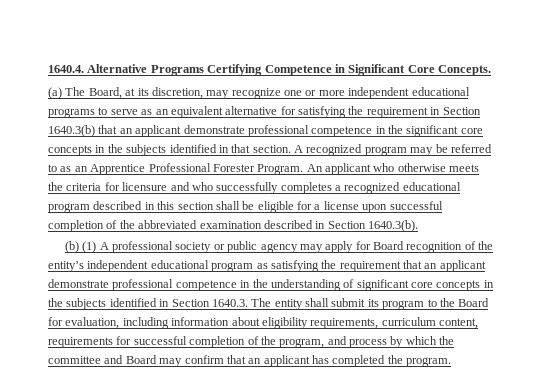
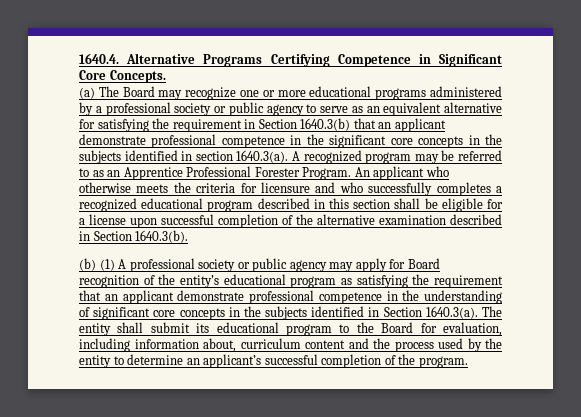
- (a) The Board, at its discretion, may recognize one or more independent educational programs to serve as an equivalent alternative for satisfying the requirement in Section 1640.3(b) that an applicant demonstrate professional competence in the significant core concepts in the subjects identified in that section. A recognized program may be referred to as an Apprentice Professional Forester Program.
+ (a) The Board may recognize one or more educational programs administered by a professional society or public agency to serve as an equivalent alternative for satisfying the requirement in Section 1640.3(b) that an applicant demonstrate professional competence in the significant core concepts in the subjects identified in section 1640.3(a). A recognized program may be referred to as an Apprentice Professional Forester Program.
- An applicant who otherwise meets the criteria for licensure and who successfully completes a recognized educational program described in this section shall be eligible for a license upon successful completion of the abbreviated examination described in Section 1640.3(b).
+ An applicant who otherwise meets the criteria for licensure and who successfully completes a recognized educational program described in this section shall be eligible for a license upon successful completion of the alternative examination described in Section 1640.3(b).
- (b) (1) A professional society or public agency may apply for Board recognition of the entity’s independent educational program as satisfying the requirement that an applicant demonstrate professional competence in the understanding of significant core concepts in the subjects identified in Section 1640.3. The entity shall submit its program to the Board for evaluation, including information about eligibility requirements, curriculum content, requirements for successful completion of the program, and process by which the committee and Board may confirm that an applicant has completed the program.
+ (b) (1) A professional society or public agency may apply for Board recognition of the entity’s educational program as satisfying the requirement that an applicant demonstrate professional competence in the understanding of significant core concepts in the subjects identified in Section 1640.3(a). The entity shall submit its educational program to the Board for evaluation, including information about, curriculum content and the process used by the entity to determine an applicant’s successful completion of the program.

